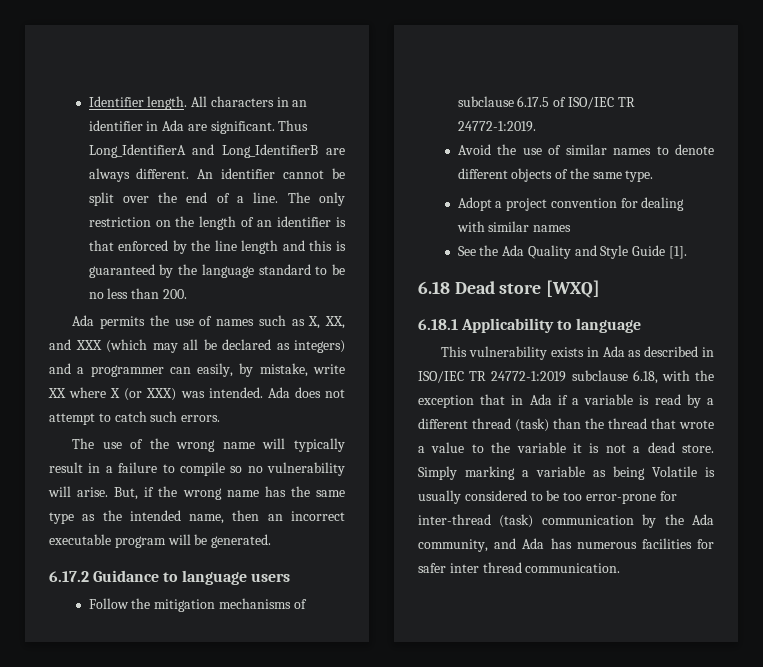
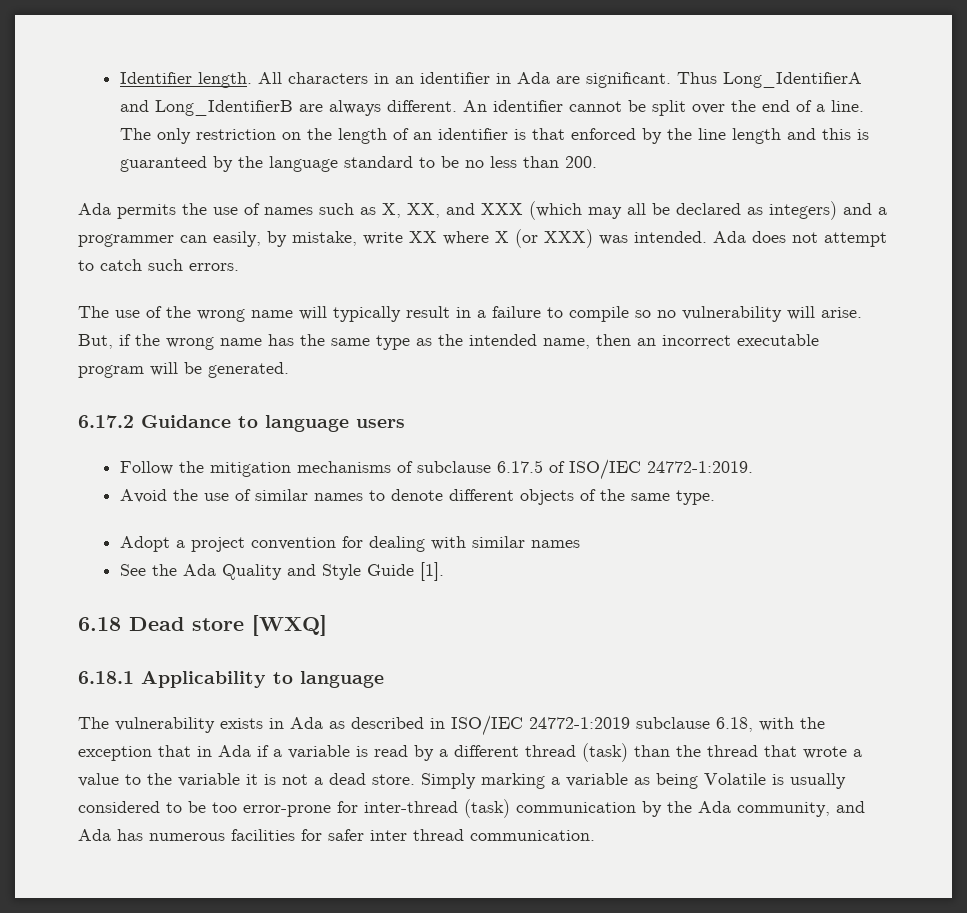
- Follow the mitigation mechanisms of subclause 6.17.5 of ISO/IEC TR 24772-1:2019.
+ Follow the mitigation mechanisms of subclause 6.17.5 of ISO/IEC 24772-1:2019.
- This vulnerability exists in Ada as described in ISO/IEC TR 24772-1:2019 subclause 6.18, with the exception that in Ada if a variable is read by a different thread (task) than the thread that wrote a value to the variable it is not a dead store.
+ The vulnerability exists in Ada as described in ISO/IEC 24772-1:2019 subclause 6.18, with the exception that in Ada if a variable is read by a different thread (task) than the thread that wrote a value to the variable it is not a dead store.

